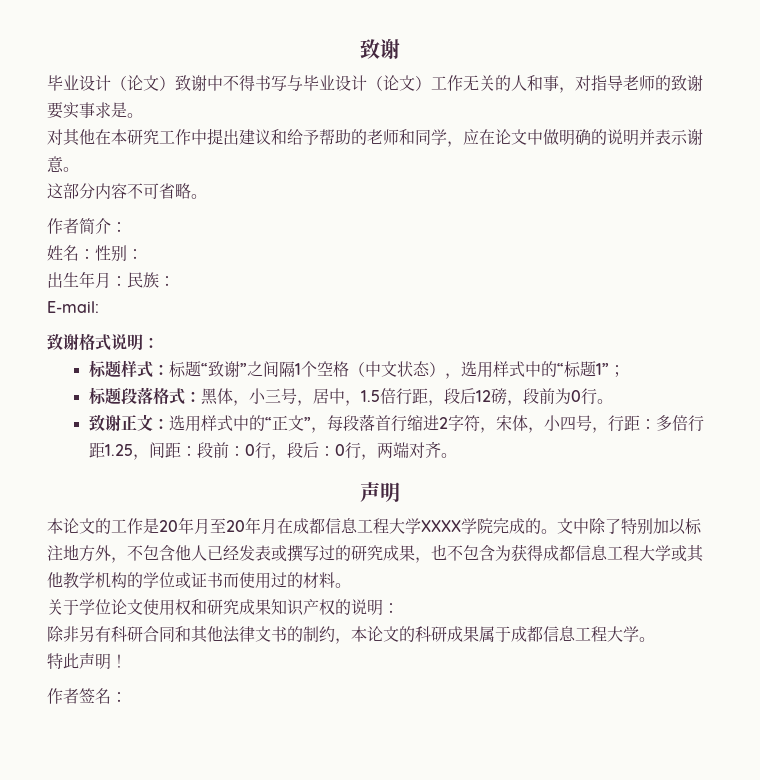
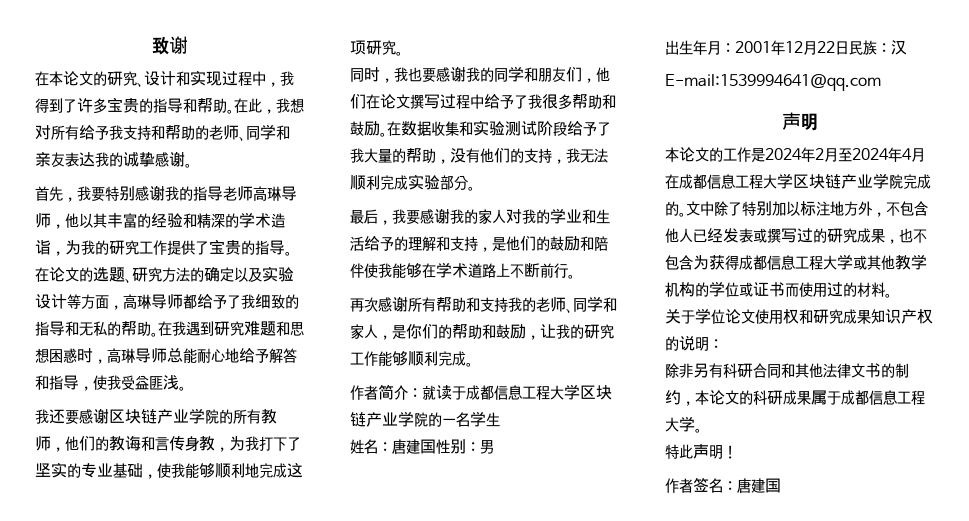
- 毕业设计（论文）致谢中不得书写与毕业设计（论文）工作无关的人和事，对指导老师的致谢要实事求是。
- 对其他在本研究工作中提出建议和给予帮助的老师和同学，应在论文中做明确的说明并表示谢意。
- 这部分内容不可省略。
- 作者简介：
+ 在本论文的研究、设计和实现过程中，我得到了许多宝贵的指导和帮助。在此，我想对所有给予我支持和帮助的老师、同学和亲友表达我的诚挚感谢。
+ 首先，我要特别感谢我的指导老师高琳导师，他以其丰富的经验和精深的学术造诣，为我的研究工作提供了宝贵的指导。在论文的选题、研究方法的确定以及实验设计等方面，高琳导师都给予了我细致的指导和无私的帮助。在我遇到研究难题和思想困惑时，高琳导师总能耐心地给予解答和指导，使我受益匪浅。
+ 我还要感谢区块链产业学院的所有教师，他们的教诲和言传身教，为我打下了坚实的专业基础，使我能够顺利地完成这项研究。
+ 同时，我也要感谢我的同学和朋友们，他们在论文撰写过程中给予了我很多帮助和鼓励。在数据收集和实验测试阶段给予了我大量的帮助，没有他们的支持，我无法顺利完成实验部分。
+ 最后，我要感谢我的家人对我的学业和生活给予的理解和支持，是他们的鼓励和陪伴使我能够在学术道路上不断前行。
+ 再次感谢所有帮助和支持我的老师、同学和家人，是你们的帮助和鼓励，让我的研究工作能够顺利完成。
+ 作者简介：就读于成都信息工程大学区块链产业学院的一名学生
- 姓名：性别：
+ 姓名：唐建国性别：男
- 出生年月：民族：
- E-mail:
- 致谢格式说明：
- 标题样式：标题“致谢”之间隔1个空格（中文状态），选用样式中的“标题1”；
- 标题段落格式：黑体，小三号，居中，1.5倍行距，段后12磅，段前为0行。
- 致谢正文：选用样式中的“正文”，每段落首行缩进2字符，宋体，小四号，行距：多倍行距1.25，间距：段前：0行，段后：0行，两端对齐。
+ 出生年月：2001年12月22日民族：汉
+ E-mail:1539994641@qq.com
- 本论文的工作是20年月至20年月在成都信息工程大学XXXX学院完成的。
+ 本论文的工作是2024年2月至2024年4月在成都信息工程大学区块链产业学院完成的。
- 作者签名：
+ 作者签名：唐建国

